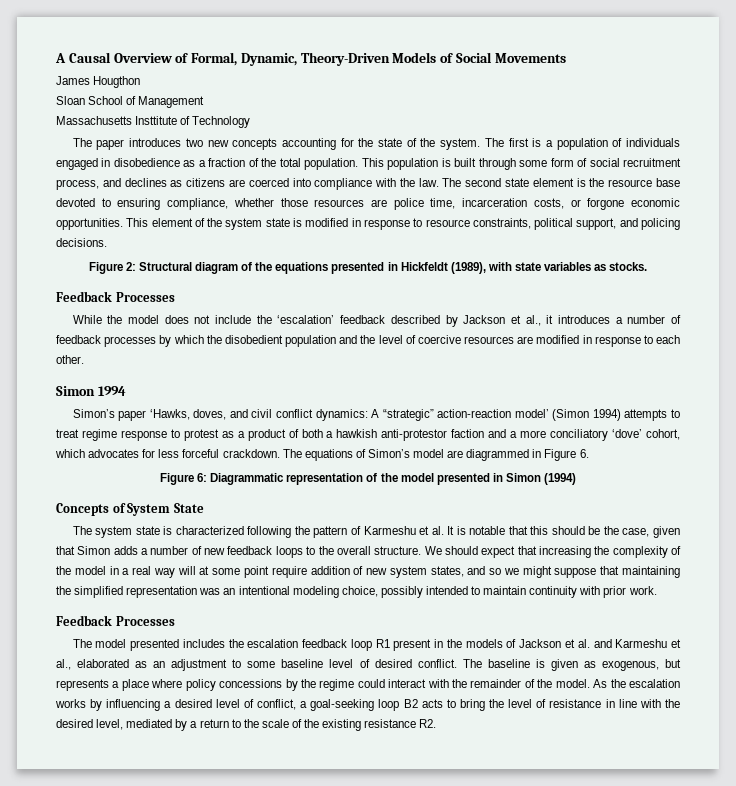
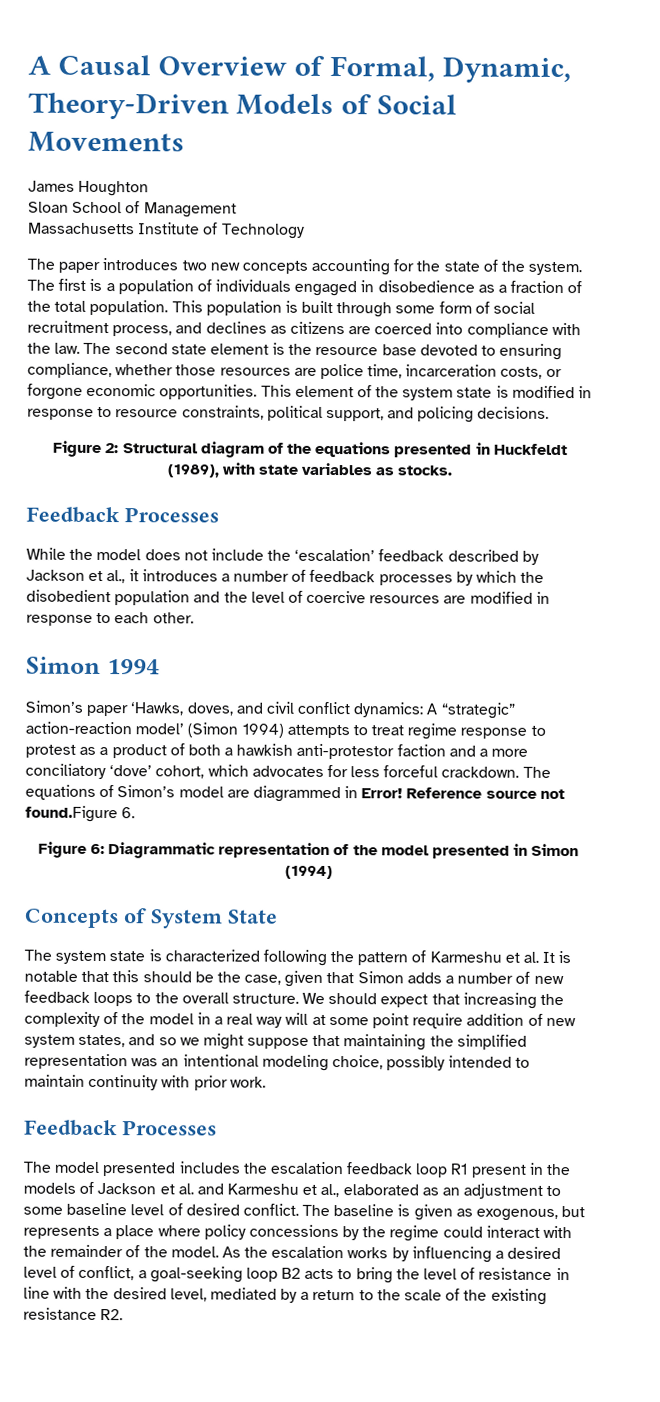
- James Hougthon
+ James Houghton
- Massachusetts Insttitute of Technology
+ Massachusetts Institute of Technology
- Figure 2: Structural diagram of the equations presented in Hickfeldt (1989), with state variables as stocks.
+ Figure 2: Structural diagram of the equations presented in Huckfeldt (1989), with state variables as stocks.
- The equations of Simon’s model are diagrammed in Figure 6.
+ The equations of Simon’s model are diagrammed in Error! Reference source not found.Figure 6.

